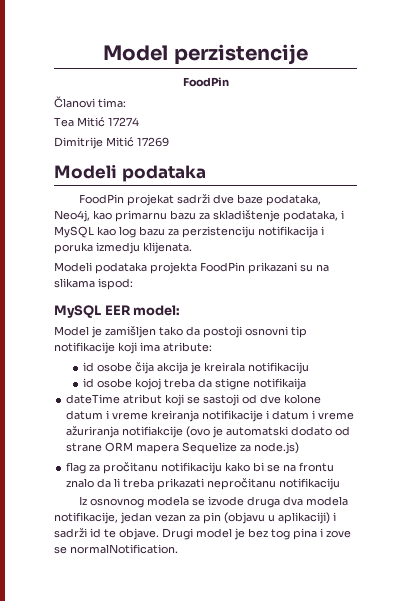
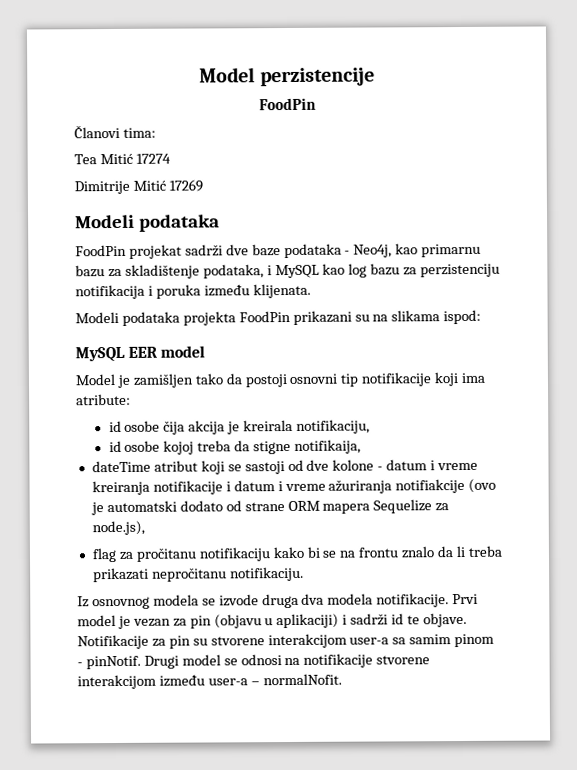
- FoodPin projekat sadrži dve baze podataka, Neo4j, kao primarnu bazu za skladištenje podataka, i MySQL kao log bazu za perzistenciju notifikacija i poruka izmedju klijenata.
+ FoodPin projekat sadrži dve baze podataka - Neo4j, kao primarnu bazu za skladištenje podataka, i MySQL kao log bazu za perzistenciju notifikacija i poruka između klijenata.
- MySQL EER model:
+ MySQL EER model
- id osobe čija akcija je kreirala notifikaciju
+ id osobe čija akcija je kreirala notifikaciju,
- id osobe kojoj treba da stigne notifikaija
+ id osobe kojoj treba da stigne notifikaija,
- dateTime atribut koji se sastoji od dve kolone datum i vreme kreiranja notifikacije i datum i vreme ažuriranja notifiakcije (ovo je automatski dodato od strane ORM mapera Sequelize za node.js)
+ dateTime atribut koji se sastoji od dve kolone - datum i vreme kreiranja notifikacije i datum i vreme ažuriranja notifiakcije (ovo je automatski dodato od strane ORM mapera Sequelize za node.js),
- flag za pročitanu notifikaciju kako bi se na frontu znalo da li treba prikazati nepročitanu notifikaciju
+ flag za pročitanu notifikaciju kako bi se na frontu znalo da li treba prikazati nepročitanu notifikaciju.
- Iz osnovnog modela se izvode druga dva modela notifikacije, jedan vezan za pin (objavu u aplikaciji) i sadrži id te objave.
+ Iz osnovnog modela se izvode druga dva modela notifikacije. Prvi model je vezan za pin (objavu u aplikaciji) i sadrži id te objave.
- Drugi model je bez tog pina i zove se normalNotification.
+ Notifikacije za pin su stvorene interakcijom user-a sa samim pinom - pinNotif. Drugi model se odnosi na notifikacije stvorene interakcijom između user-a – normalNofit.

